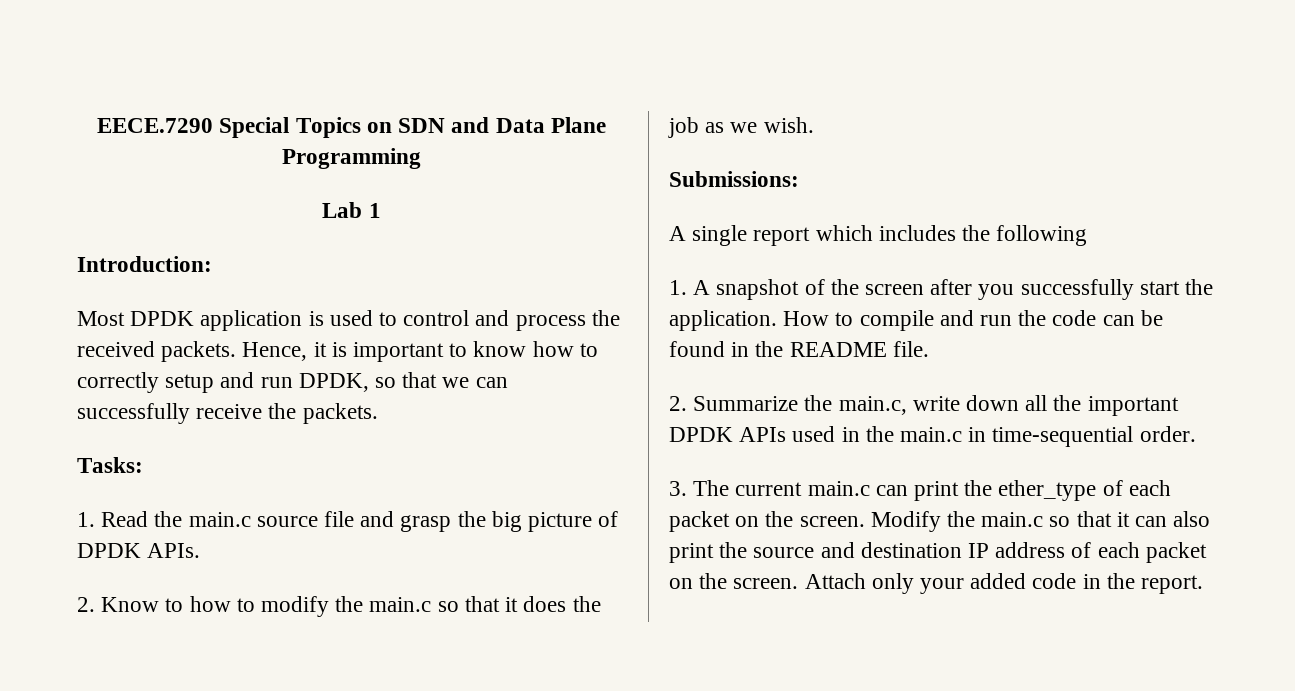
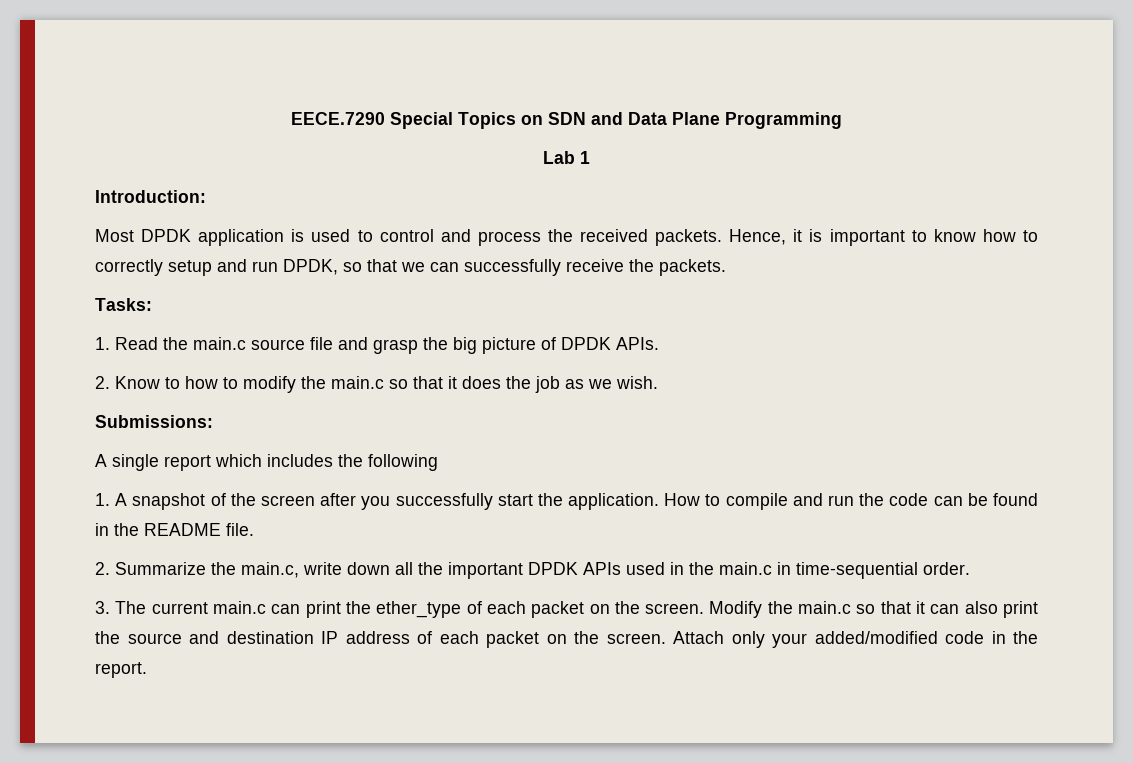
- Attach only your added code in the report.
+ Attach only your added/modified code in the report.

